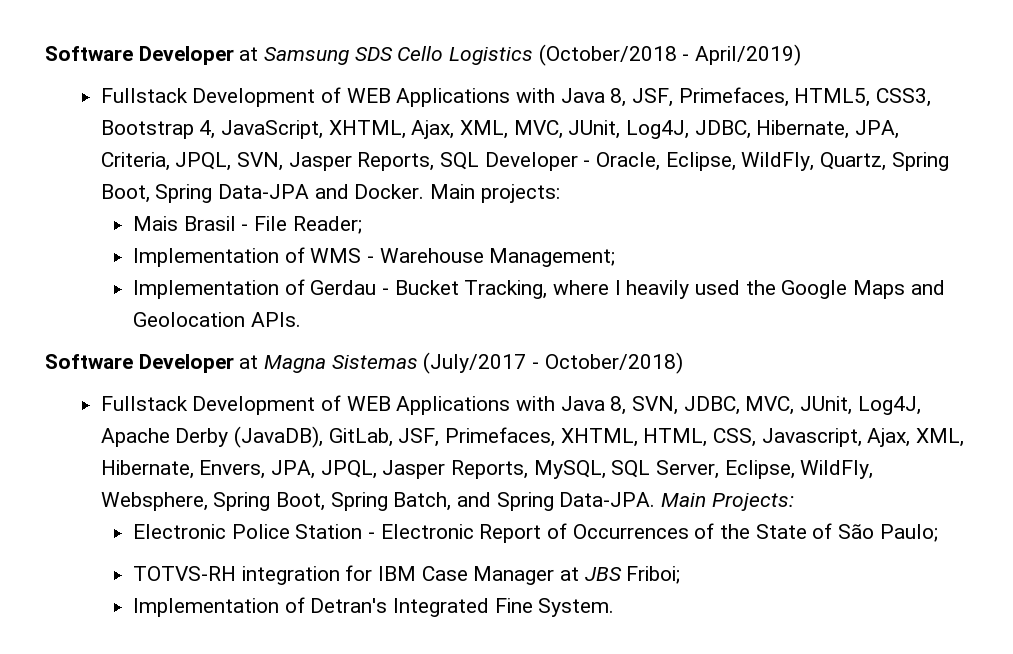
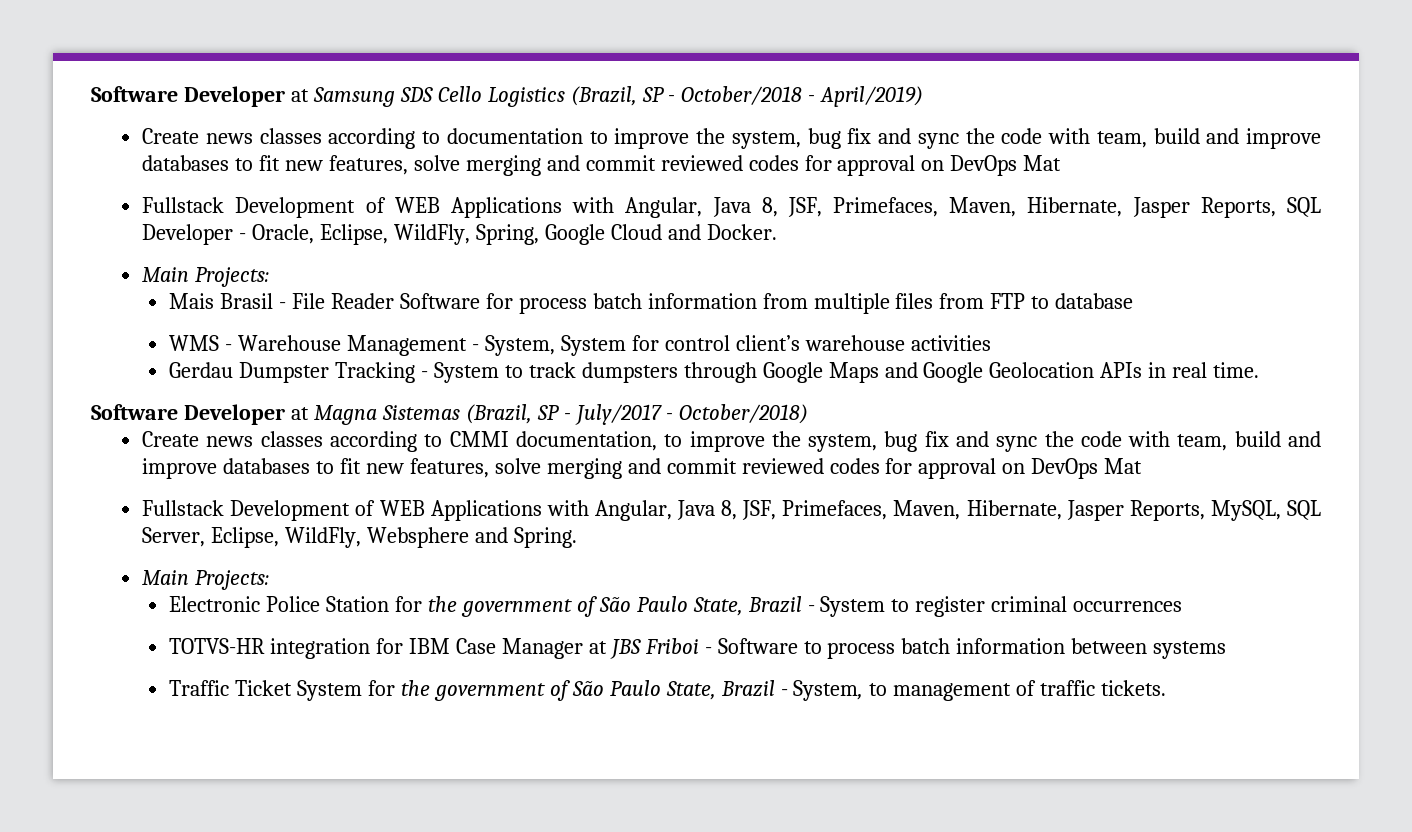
- Software Developer at Samsung SDS Cello Logistics (October/2018 - April/2019)
- Fullstack Development of WEB Applications with Java 8, JSF, Primefaces, HTML5, CSS3, Bootstrap 4, JavaScript, XHTML, Ajax, XML, MVC, JUnit, Log4J, JDBC, Hibernate, JPA, Criteria, JPQL, SVN, Jasper Reports, SQL Developer - Oracle, Eclipse, WildFly, Quartz, Spring Boot, Spring Data-JPA and Docker. Main projects:
+ Software Developer at Samsung SDS Cello Logistics (Brazil, SP - October/2018 - April/2019)
+ Create news classes according to documentation to improve the system, bug fix and sync the code with team, build and improve databases to fit new features, solve merging and commit reviewed codes for approval on DevOps Mat
+ Fullstack Development of WEB Applications with Angular, Java 8, JSF, Primefaces, Maven, Hibernate, Jasper Reports, SQL Developer - Oracle, Eclipse, WildFly, Spring, Google Cloud and Docker.
+ Main Projects:
- Mais Brasil - File Reader;
- Implementation of WMS - Warehouse Management;
- Implementation of Gerdau - Bucket Tracking, where I heavily used the Google Maps and Geolocation APIs.
+ Mais Brasil - File Reader Software for process batch information from multiple files from FTP to database
+ WMS - Warehouse Management - System, System for control client’s warehouse activities
+ Gerdau Dumpster Tracking - System to track dumpsters through Google Maps and Google Geolocation APIs in real time.
- Software Developer at Magna Sistemas (July/2017 - October/2018)
- Fullstack Development of WEB Applications with Java 8, SVN, JDBC, MVC, JUnit, Log4J, Apache Derby (JavaDB), GitLab, JSF, Primefaces, XHTML, HTML, CSS, Javascript, Ajax, XML, Hibernate, Envers, JPA, JPQL, Jasper Reports, MySQL, SQL Server, Eclipse, WildFly, Websphere, Spring Boot, Spring Batch, and Spring Data-JPA. Main Projects:
+ Software Developer at Magna Sistemas (Brazil, SP - July/2017 - October/2018)
+ Create news classes according to CMMI documentation, to improve the system, bug fix and sync the code with team, build and improve databases to fit new features, solve merging and commit reviewed codes for approval on DevOps Mat
+ Fullstack Development of WEB Applications with Angular, Java 8, JSF, Primefaces, Maven, Hibernate, Jasper Reports, MySQL, SQL Server, Eclipse, WildFly, Websphere and Spring.
+ Main Projects:
- Electronic Police Station - Electronic Report of Occurrences of the State of São Paulo;
- TOTVS-RH integration for IBM Case Manager at JBS Friboi;
- Implementation of Detran's Integrated Fine System.
+ Electronic Police Station for the government of São Paulo State, Brazil - System to register criminal occurrences
+ TOTVS-HR integration for IBM Case Manager at JBS Friboi - Software to process batch information between systems
+ Traffic Ticket System for the government of São Paulo State, Brazil - System, to management of traffic tickets.

